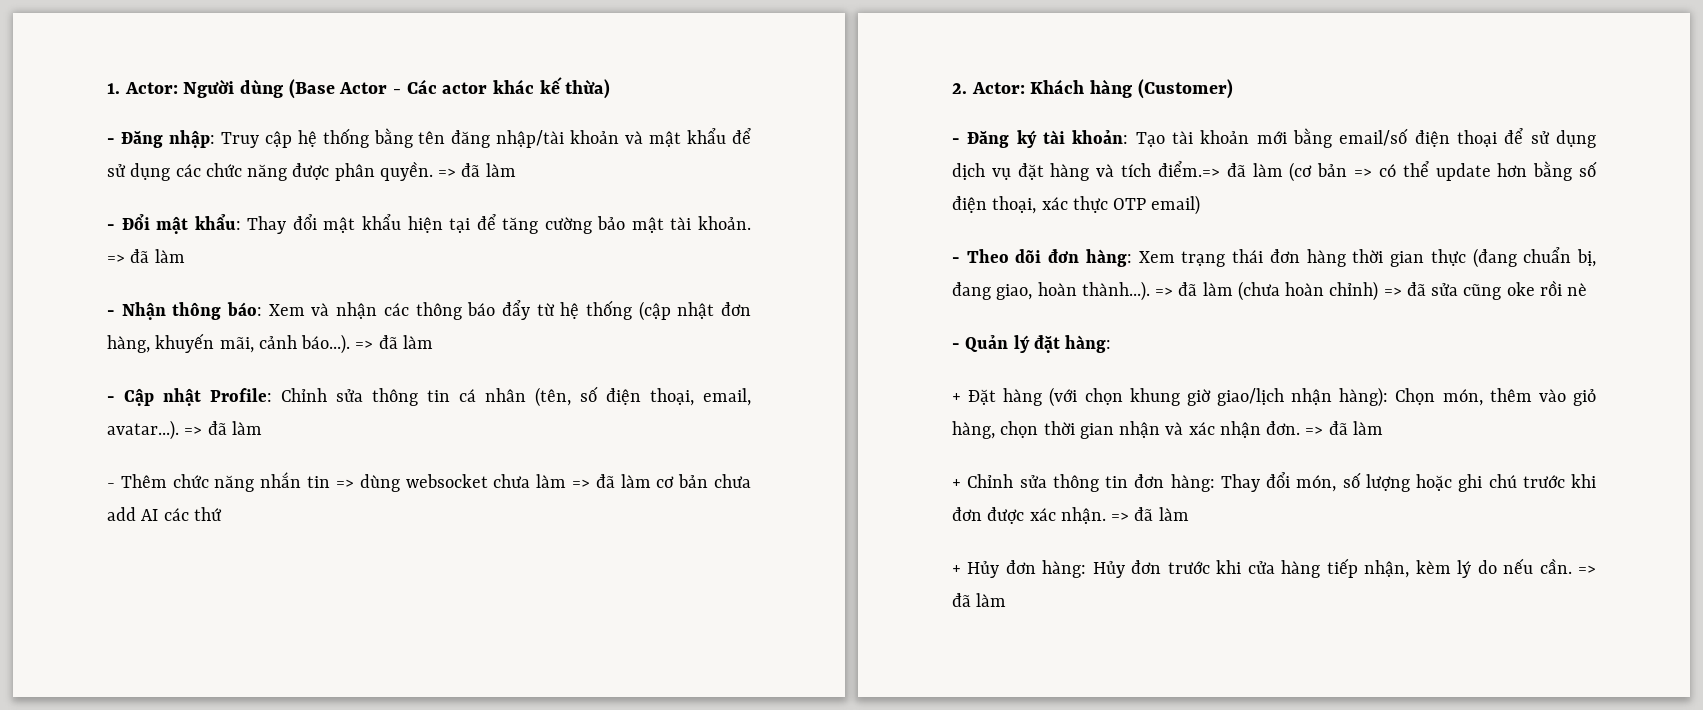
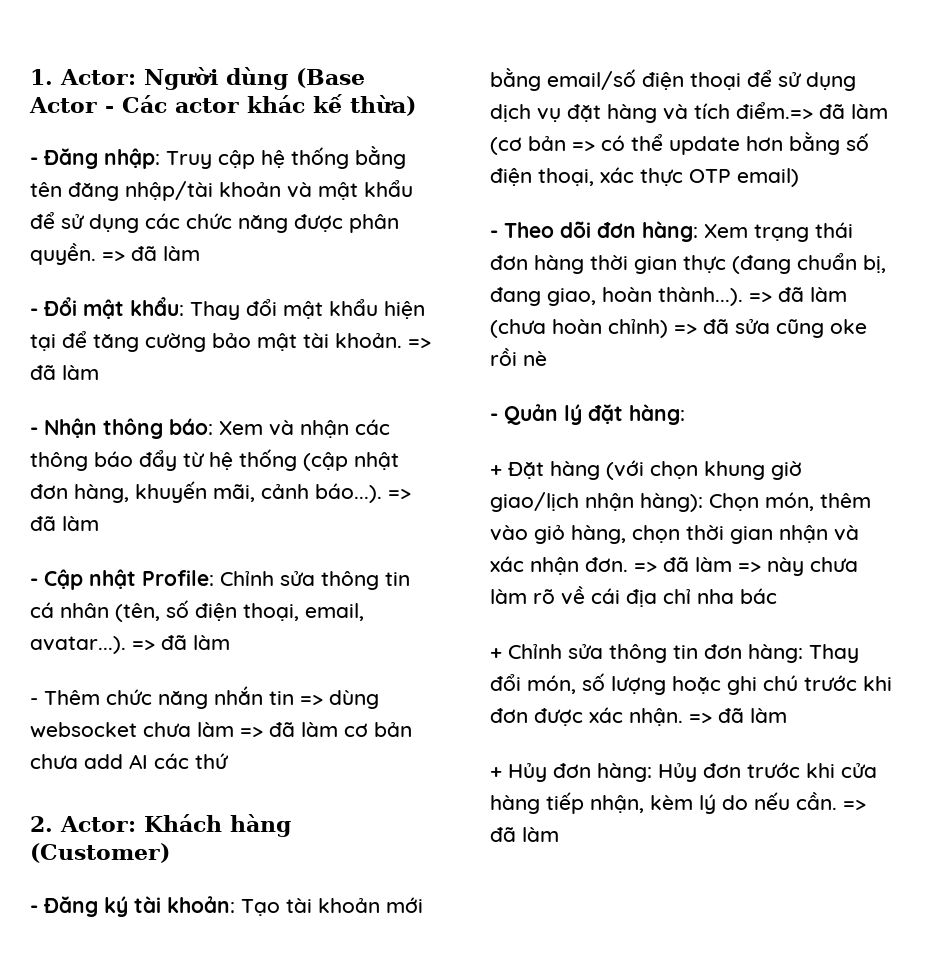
- + Đặt hàng (với chọn khung giờ giao/lịch nhận hàng): Chọn món, thêm vào giỏ hàng, chọn thời gian nhận và xác nhận đơn. => đã làm
+ + Đặt hàng (với chọn khung giờ giao/lịch nhận hàng): Chọn món, thêm vào giỏ hàng, chọn thời gian nhận và xác nhận đơn. => đã làm => này chưa làm rõ về cái địa chỉ nha bác

